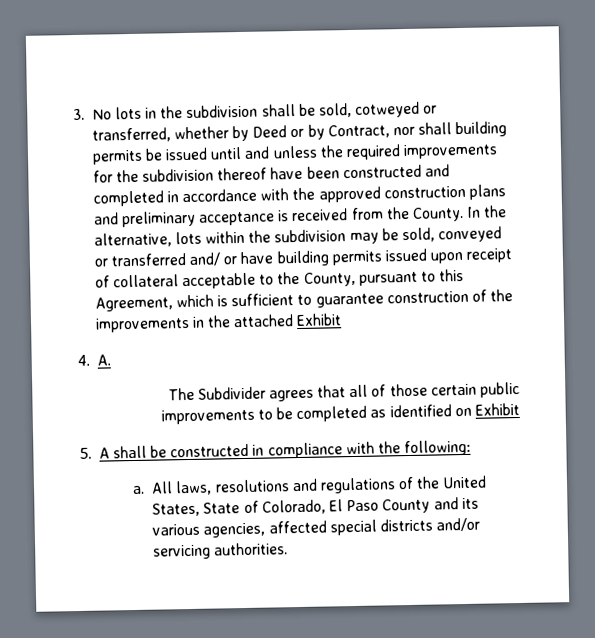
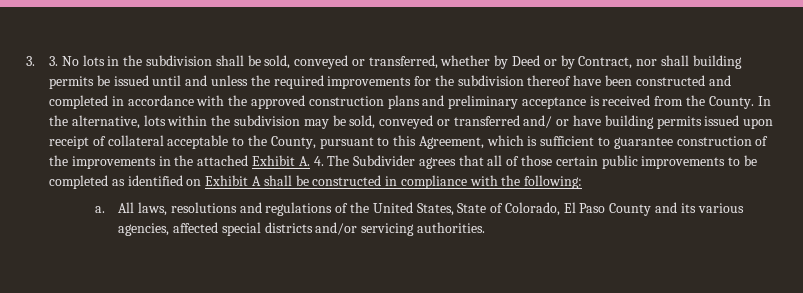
- 3. No lots in the subdivision shall be sold, cotweyed or transferred, whether by Deed or by Contract, nor shall building permits be issued until and unless the required improvements for the subdivision thereof have been constructed and completed in accordance with the approved construction plans and preliminary acceptance is received from the County.
+ 3. 3. No lots in the subdivision shall be sold, conveyed or transferred, whether by Deed or by Contract, nor shall building permits be issued until and unless the required improvements for the subdivision thereof have been constructed and completed in accordance with the approved construction plans and preliminary acceptance is received from the County.
- In the alternative, lots within the subdivision may be sold, conveyed or transferred and/ or have building permits issued upon receipt of collateral acceptable to the County, pursuant to this Agreement, which is sufficient to guarantee construction of the improvements in the attached Exhibit
- 4. A.
- The Subdivider agrees that all of those certain public improvements to be completed as identified on Exhibit
- 5. A shall be constructed in compliance with the following:
+ In the alternative, lots within the subdivision may be sold, conveyed or transferred and/ or have building permits issued upon receipt of collateral acceptable to the County, pursuant to this Agreement, which is sufficient to guarantee construction of the improvements in the attached Exhibit A. 4. The Subdivider agrees that all of those certain public improvements to be completed as identified on Exhibit A shall be constructed in compliance with the following:

